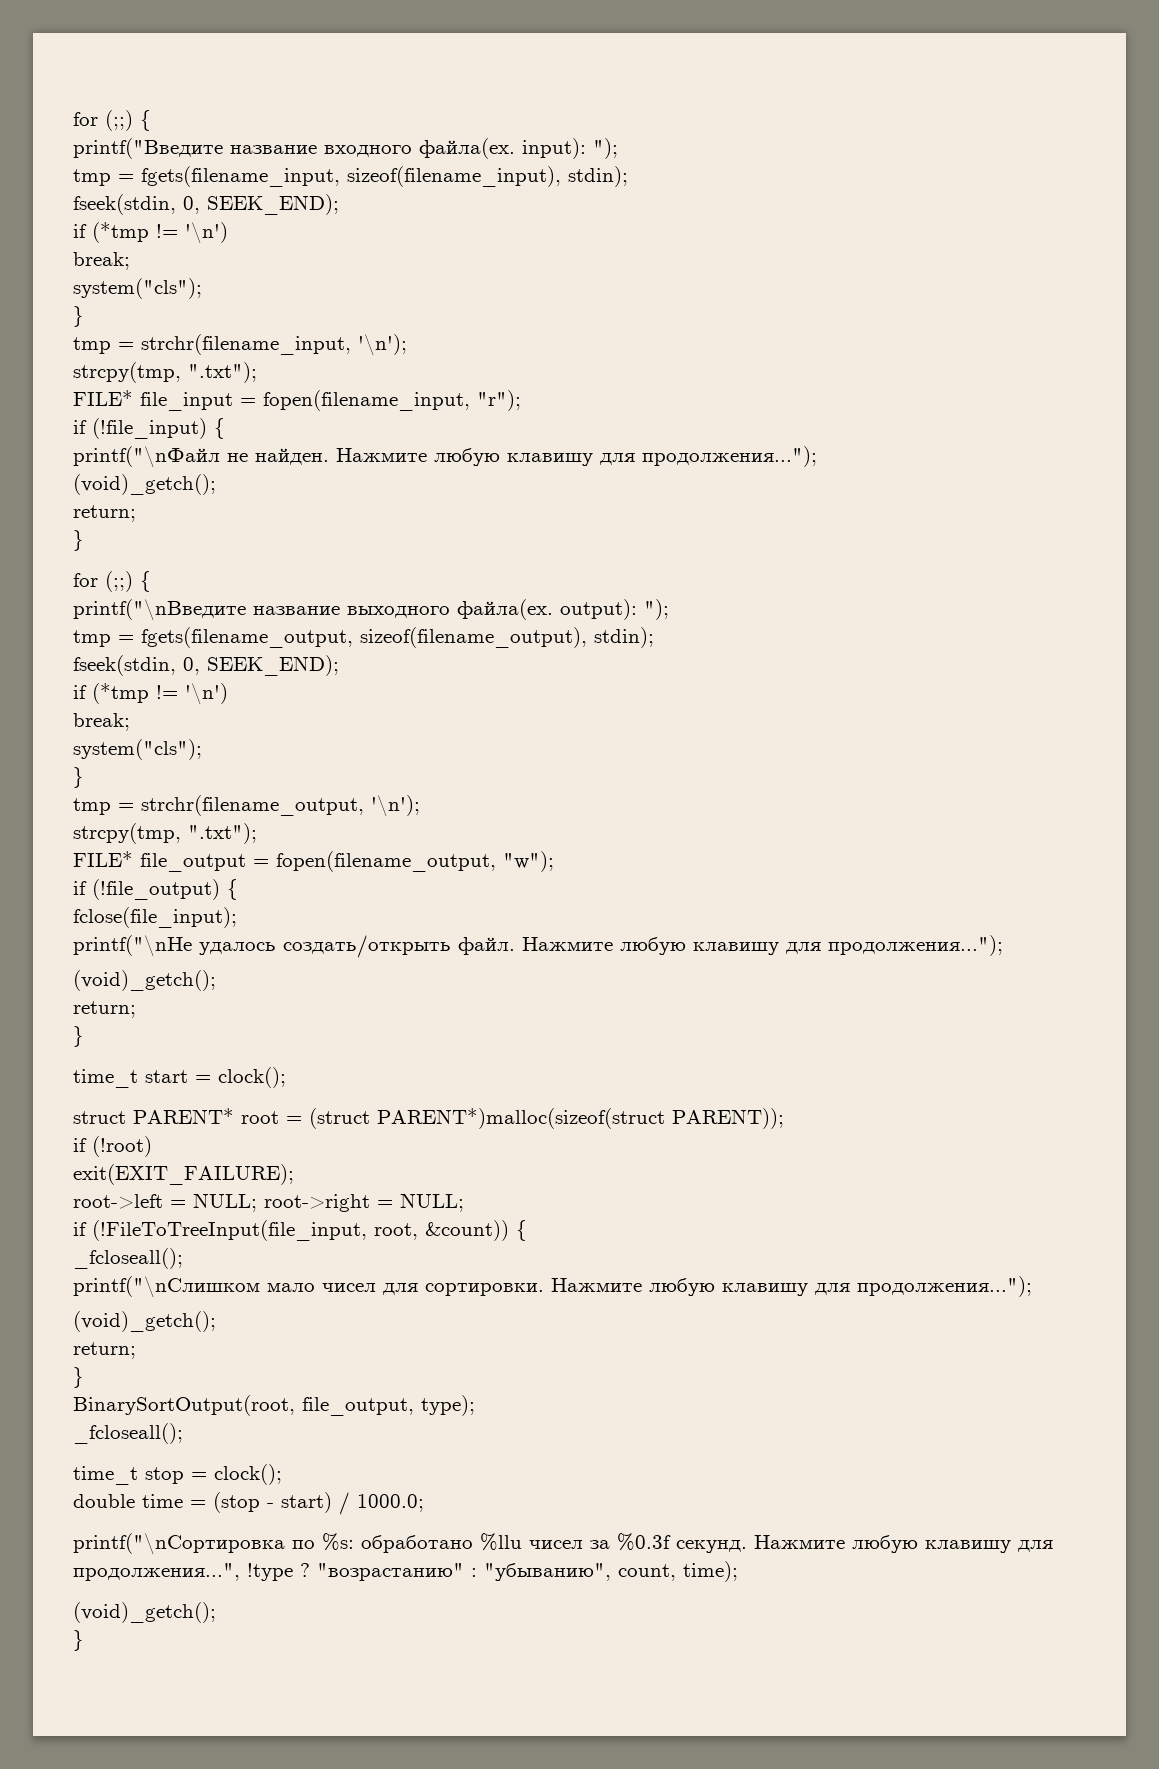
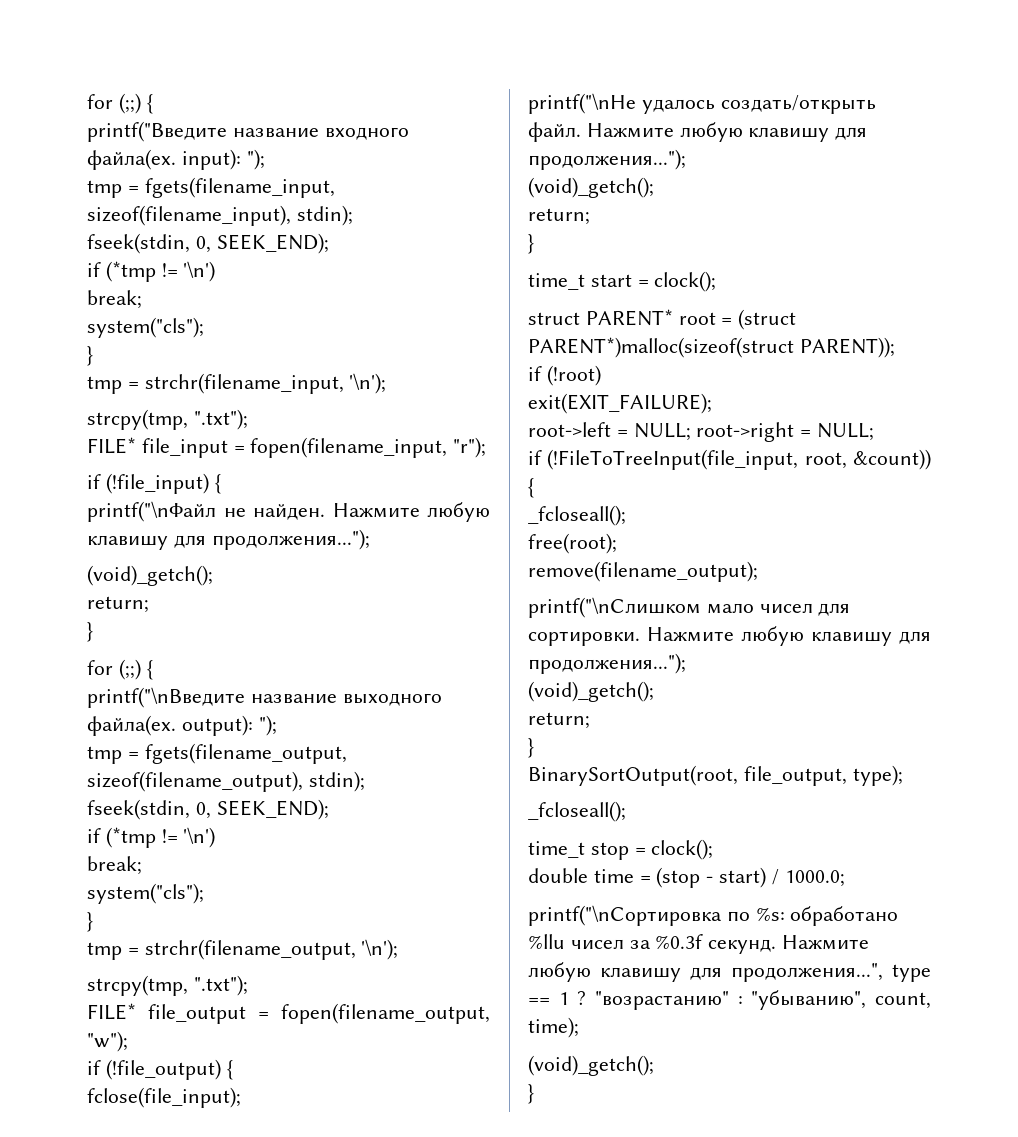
+ free(root);
+ remove(filename_output);
- Нажмите любую клавишу для продолжения...", !type ?
+ Нажмите любую клавишу для продолжения...", type == 1 ?

